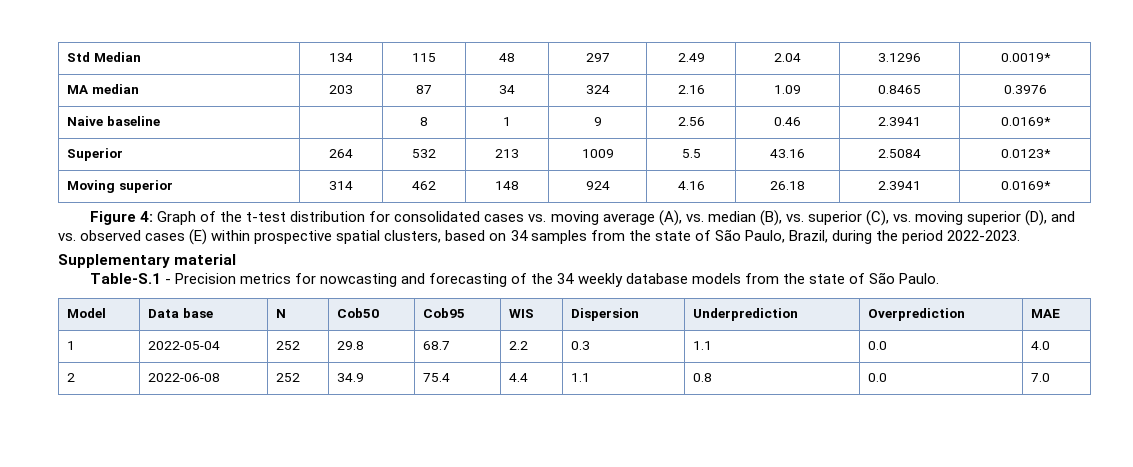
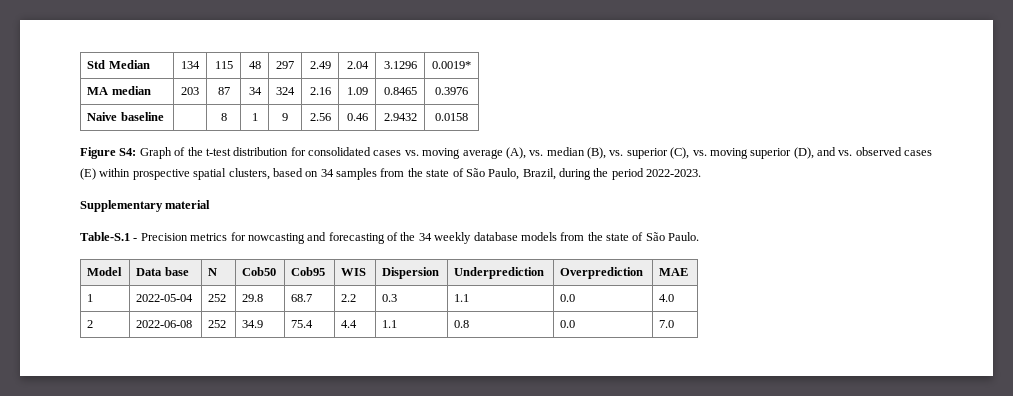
- Naive baseline | | 8 | 1 | 9 | 2.56 | 0.46 | 2.3941 | 0.0169*
- Superior | 264 | 532 | 213 | 1009 | 5.5 | 43.16 | 2.5084 | 0.0123*
- Moving superior | 314 | 462 | 148 | 924 | 4.16 | 26.18 | 2.3941 | 0.0169*
+ Naive baseline | | 8 | 1 | 9 | 2.56 | 0.46 | 2.9432 | 0.0158
- Figure 4: Graph of the t-test distribution for consolidated cases vs. moving average (A), vs. median (B), vs. superior (C), vs. moving superior (D), and vs. observed cases (E) within prospective spatial clusters, based on 34 samples from the state of São Paulo, Brazil, during the period 2022-2023.
+ Figure S4: Graph of the t-test distribution for consolidated cases vs. moving average (A), vs. median (B), vs. superior (C), vs. moving superior (D), and vs. observed cases (E) within prospective spatial clusters, based on 34 samples from the state of São Paulo, Brazil, during the period 2022-2023.

